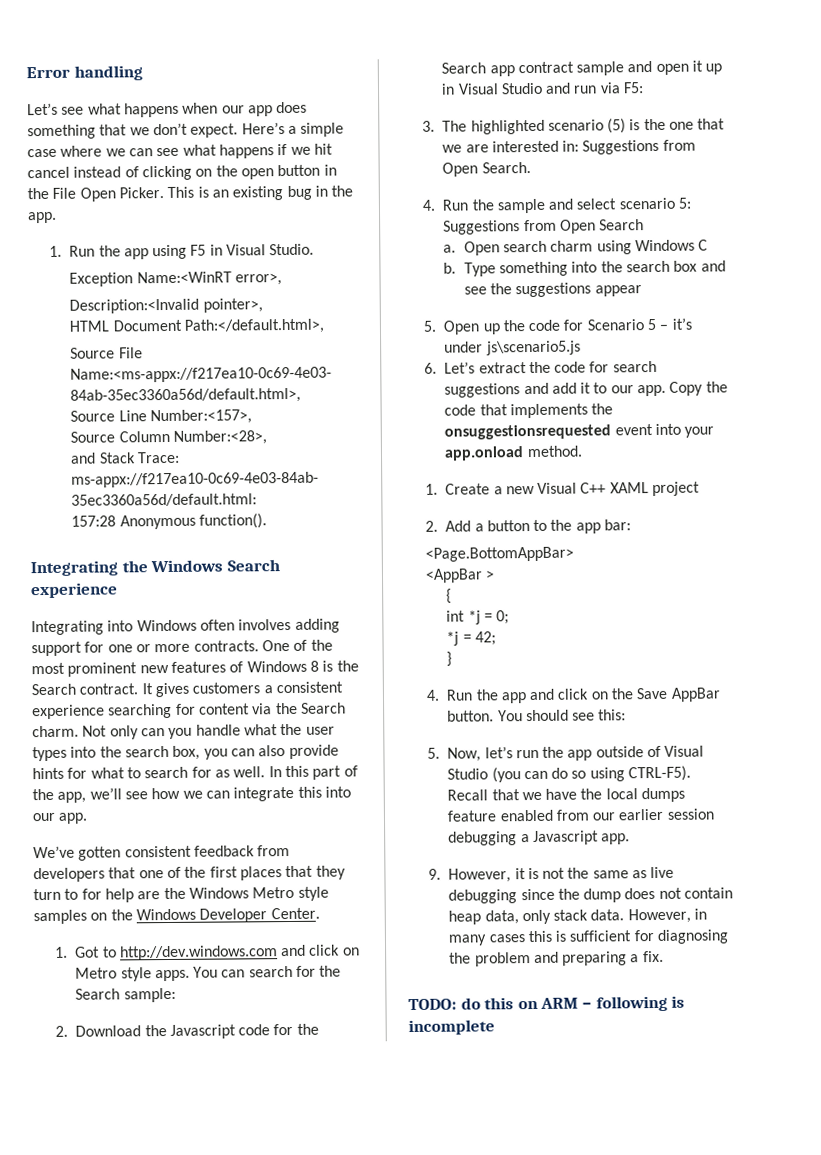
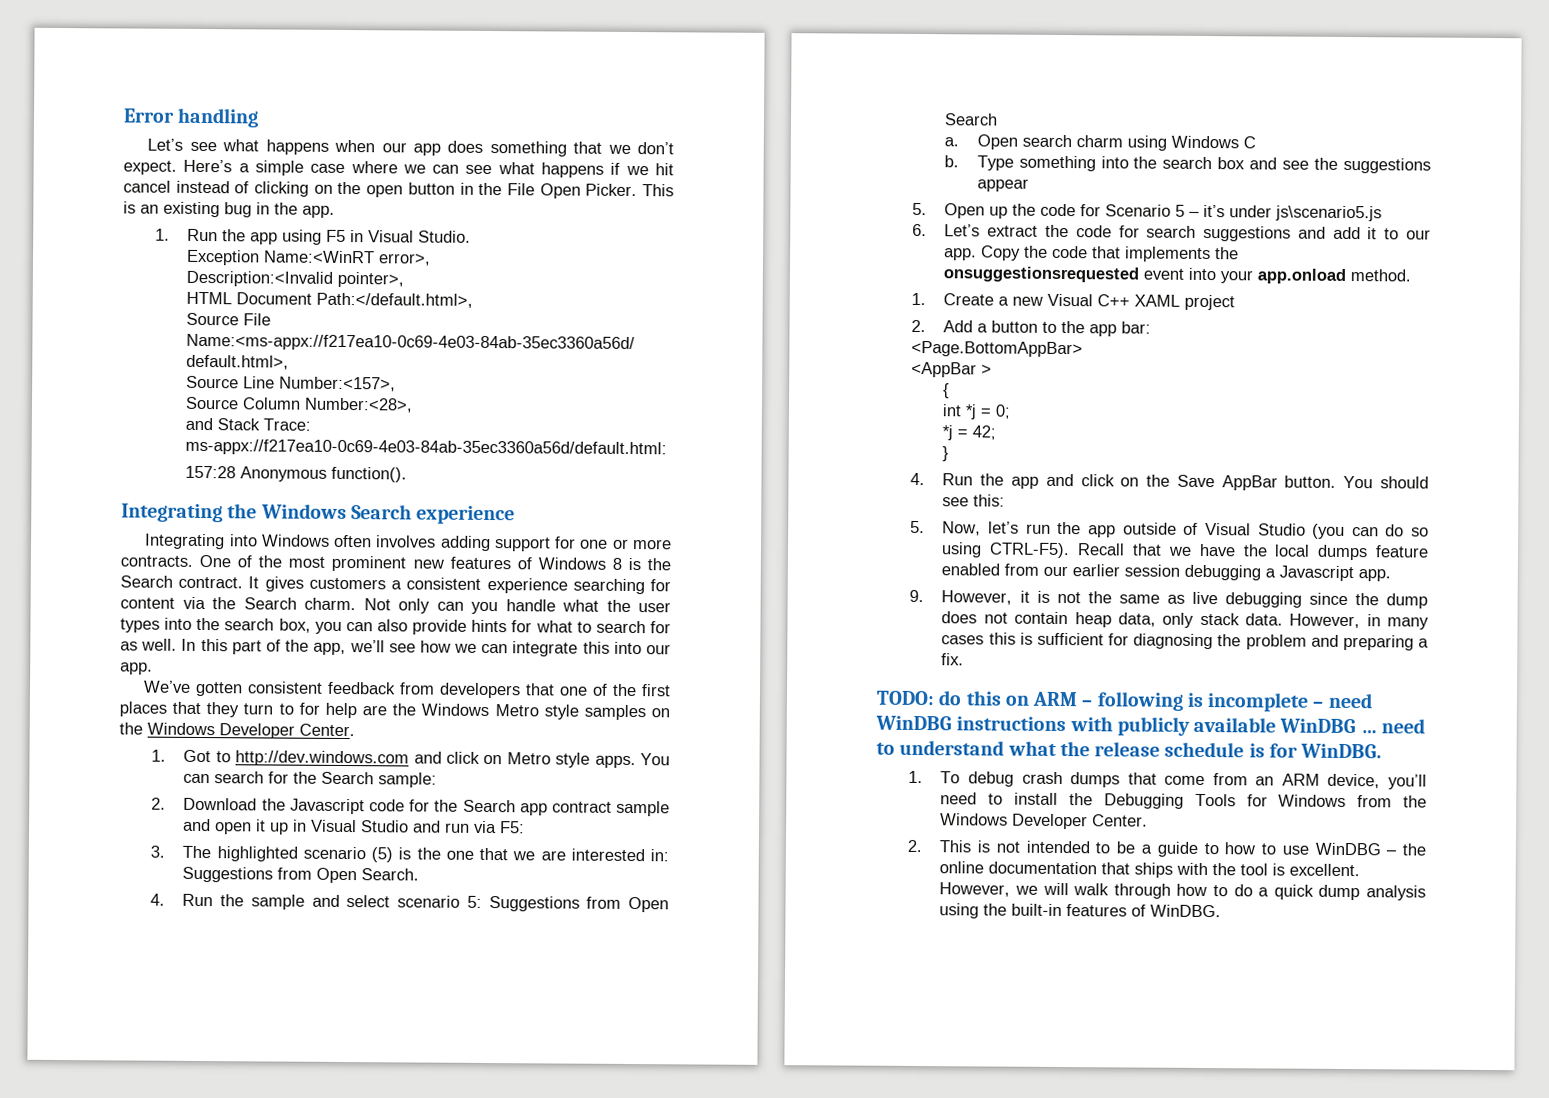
- TODO: do this on ARM – following is incomplete
+ TODO: do this on ARM – following is incomplete – need WinDBG instructions with publicly available WinDBG … need to understand what the release schedule is for WinDBG.
+ 1. To debug crash dumps that come from an ARM device, you’ll need to install the Debugging Tools for Windows from the Windows Developer Center.
+ 2. This is not intended to be a guide to how to use WinDBG – the online documentation that ships with the tool is excellent. However, we will walk through how to do a quick dump analysis using the built-in features of WinDBG.

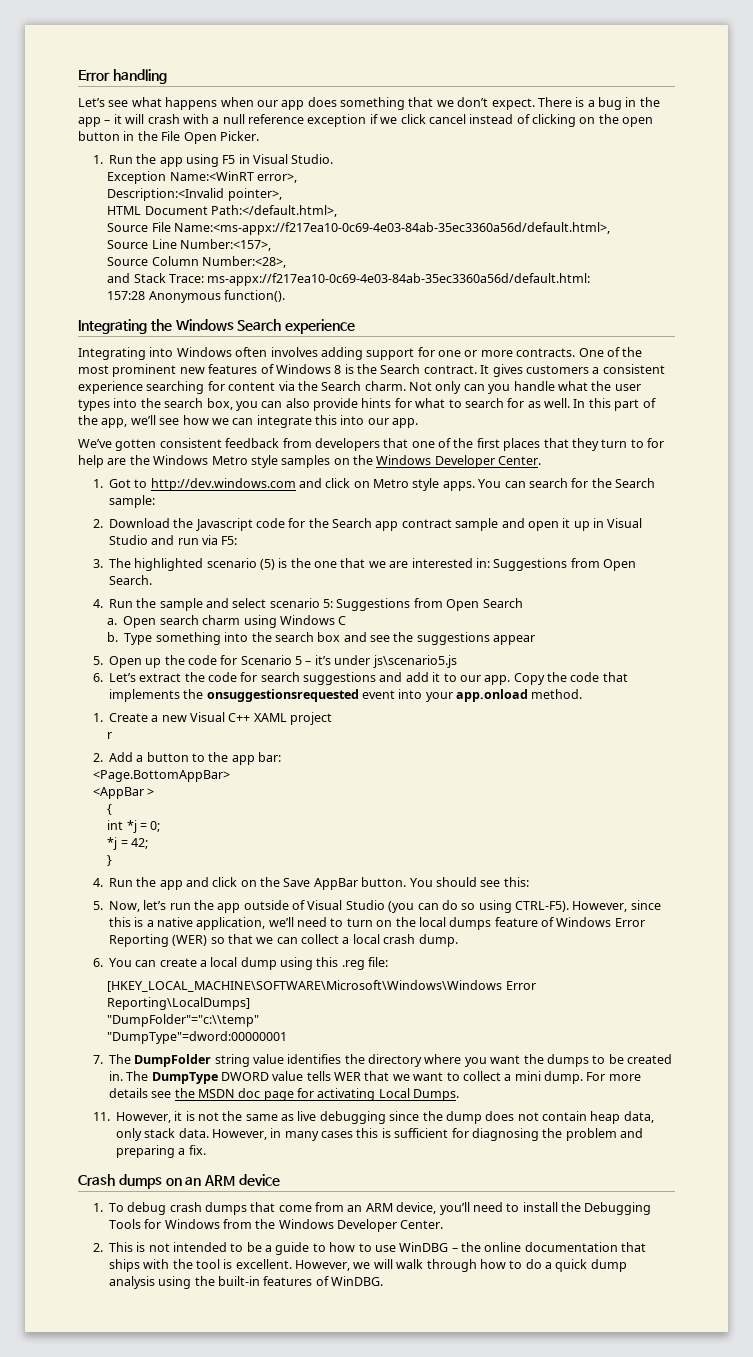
- Here’s a simple case where we can see what happens if we hit cancel instead of clicking on the open button in the File Open Picker. This is an existing bug in the app.
+ There is a bug in the app – it will crash with a null reference exception if we click cancel instead of clicking on the open button in the File Open Picker.
+ r
- Recall that we have the local dumps feature enabled from our earlier session debugging a Javascript app.
- 9. However, it is not the same as live debugging since the dump does not contain heap data, only stack data.
+ However, since this is a native application, we’ll need to turn on the local dumps feature of Windows Error Reporting (WER) so that we can collect a local crash dump.
+ 6. You can create a local dump using this .reg file:
+ [HKEY_LOCAL_MACHINE\SOFTWARE\Microsoft\Windows\Windows Error Reporting\LocalDumps]
+ "DumpFolder"="c:\\temp"
+ "DumpType"=dword:00000001
+ 7. The DumpFolder string value identifies the directory where you want the dumps to be created in. The DumpType DWORD value tells WER that we want to collect a mini dump. For more details see the MSDN doc page for activating Local Dumps.
+ 11. However, it is not the same as live debugging since the dump does not contain heap data, only stack data.
- TODO: do this on ARM – following is incomplete – need WinDBG instructions with publicly available WinDBG … need to understand what the release schedule is for WinDBG.
+ Crash dumps on an ARM device

